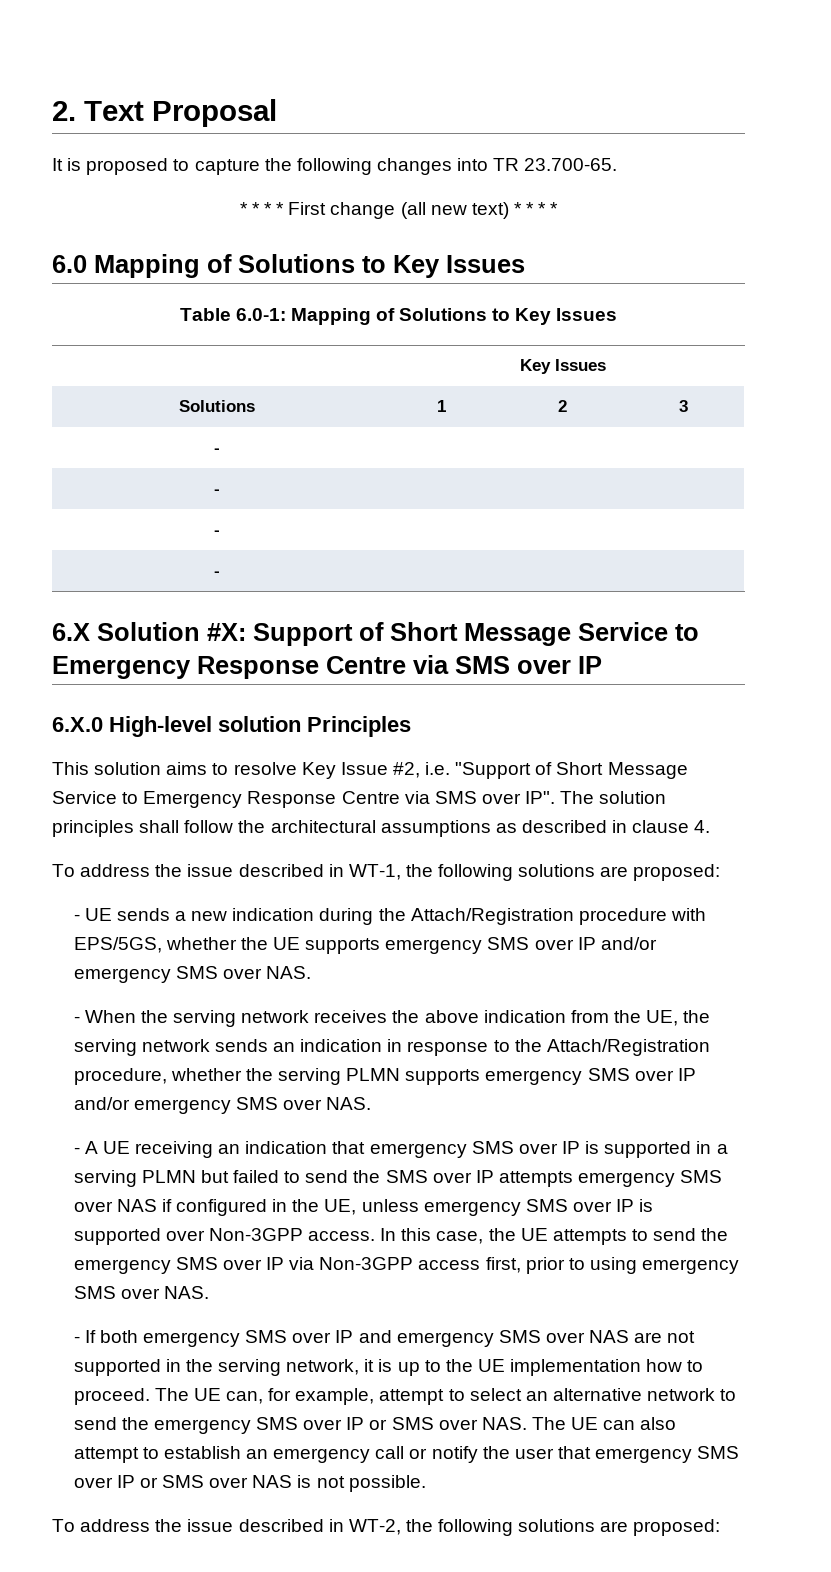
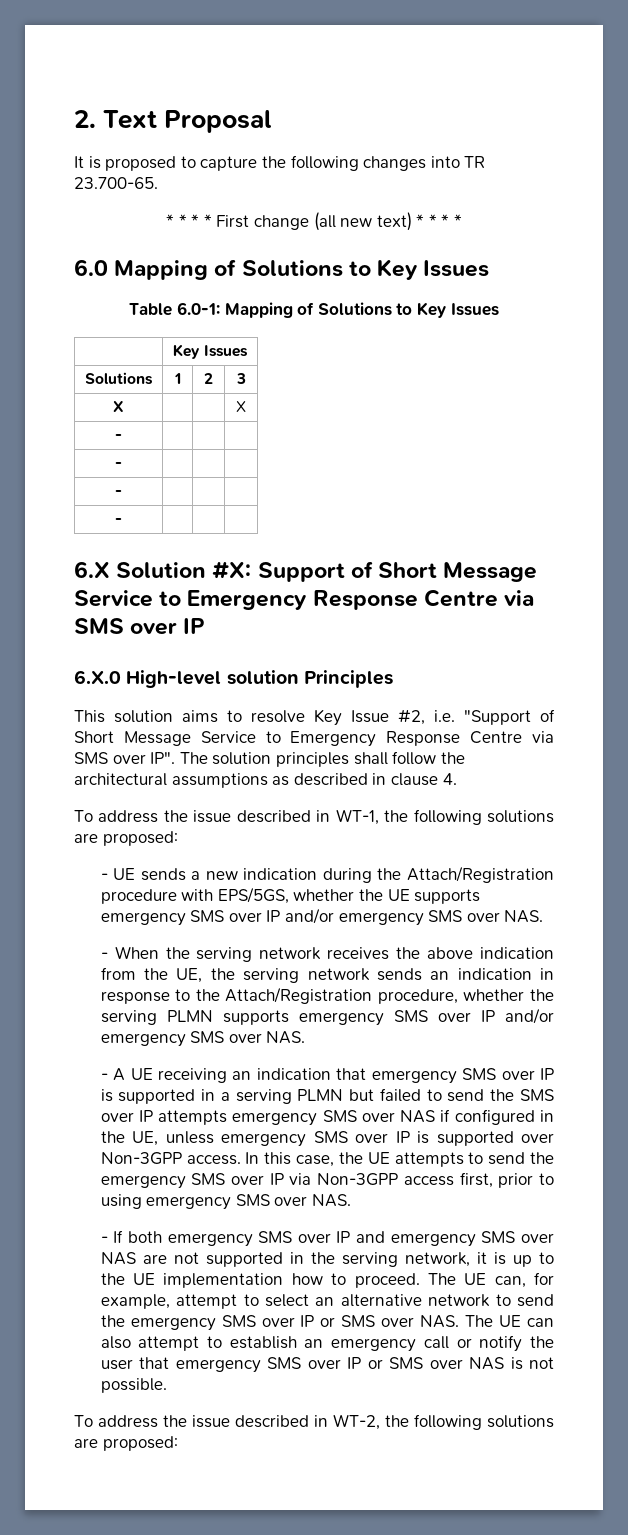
+ X | | | X

